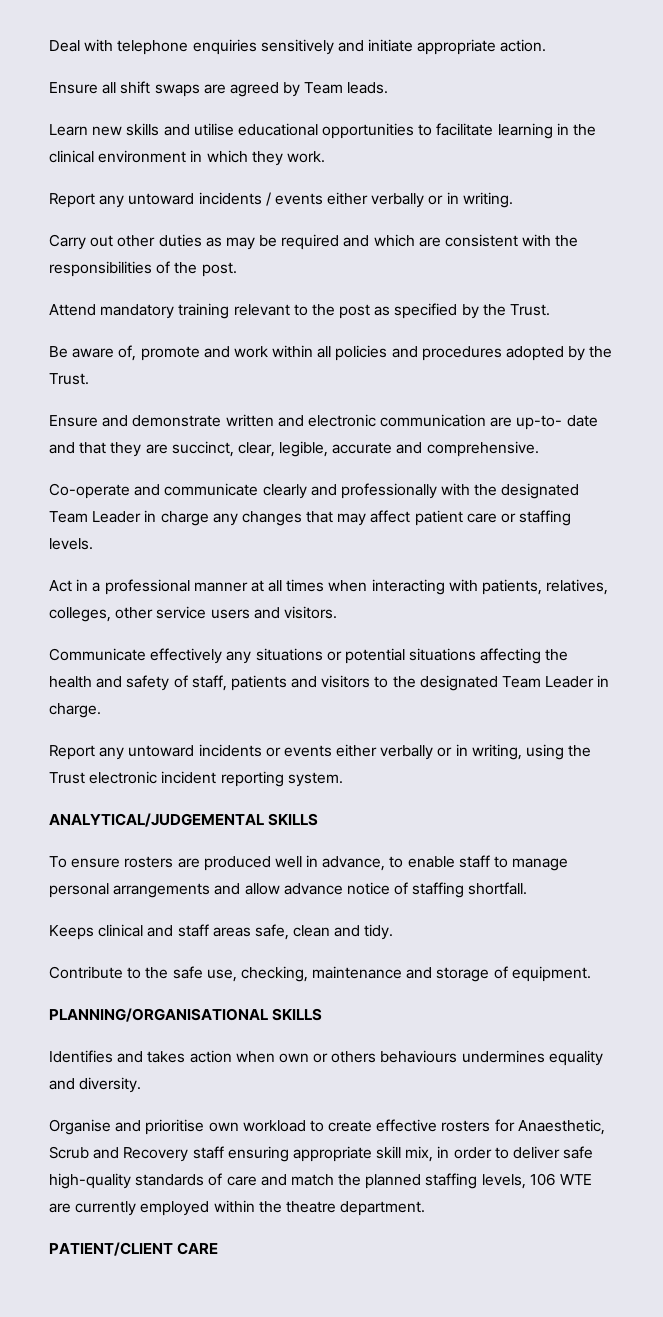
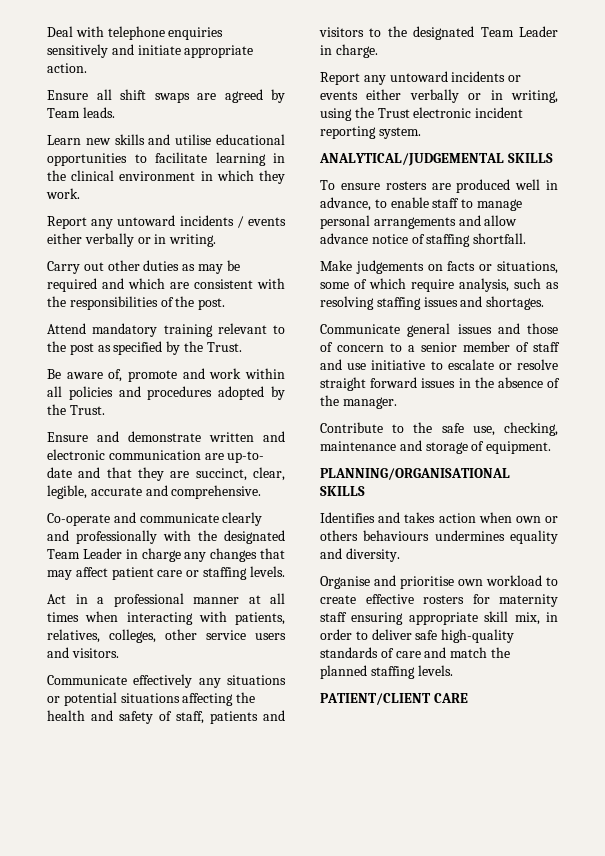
- Keeps clinical and staff areas safe, clean and tidy.
+ Make judgements on facts or situations, some of which require analysis, such as resolving staffing issues and shortages.
+ Communicate general issues and those of concern to a senior member of staff and use initiative to escalate or resolve straight forward issues in the absence of the manager.
- Organise and prioritise own workload to create effective rosters for Anaesthetic, Scrub and Recovery staff ensuring appropriate skill mix, in order to deliver safe high-quality standards of care and match the planned staffing levels, 106 WTE are currently employed within the theatre department.
+ Organise and prioritise own workload to create effective rosters for maternity staff ensuring appropriate skill mix, in order to deliver safe high-quality standards of care and match the planned staffing levels.

